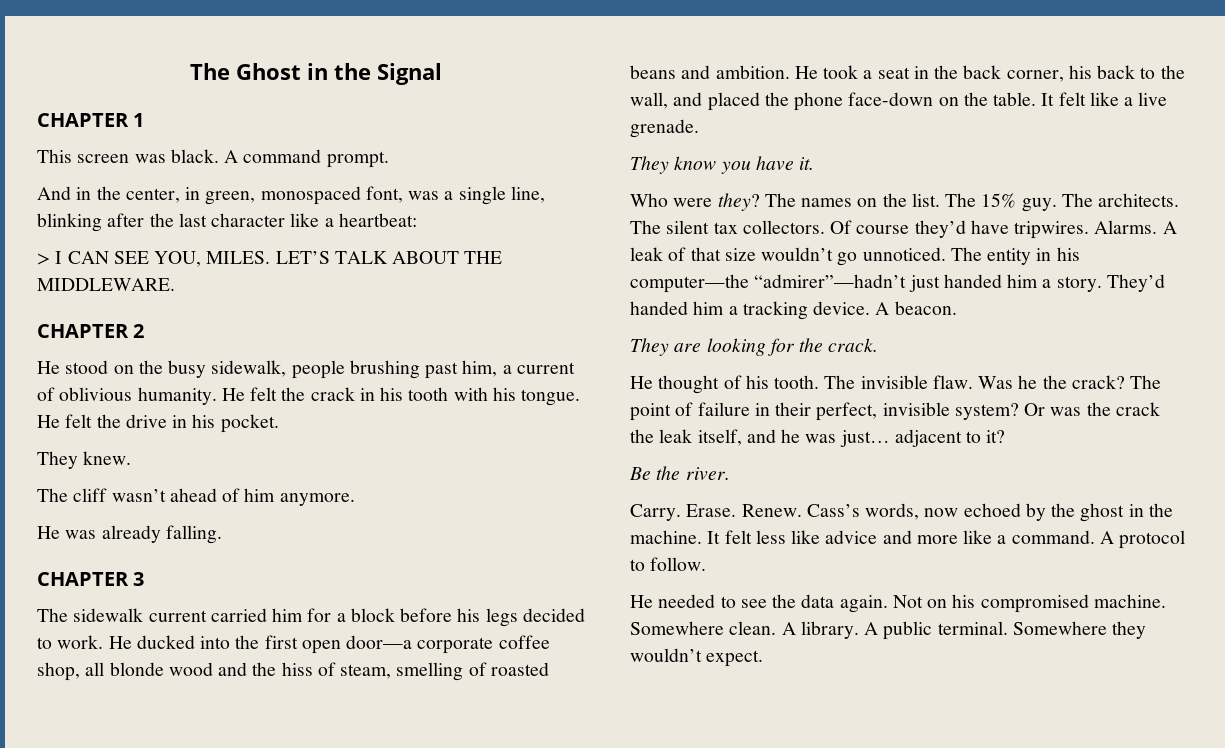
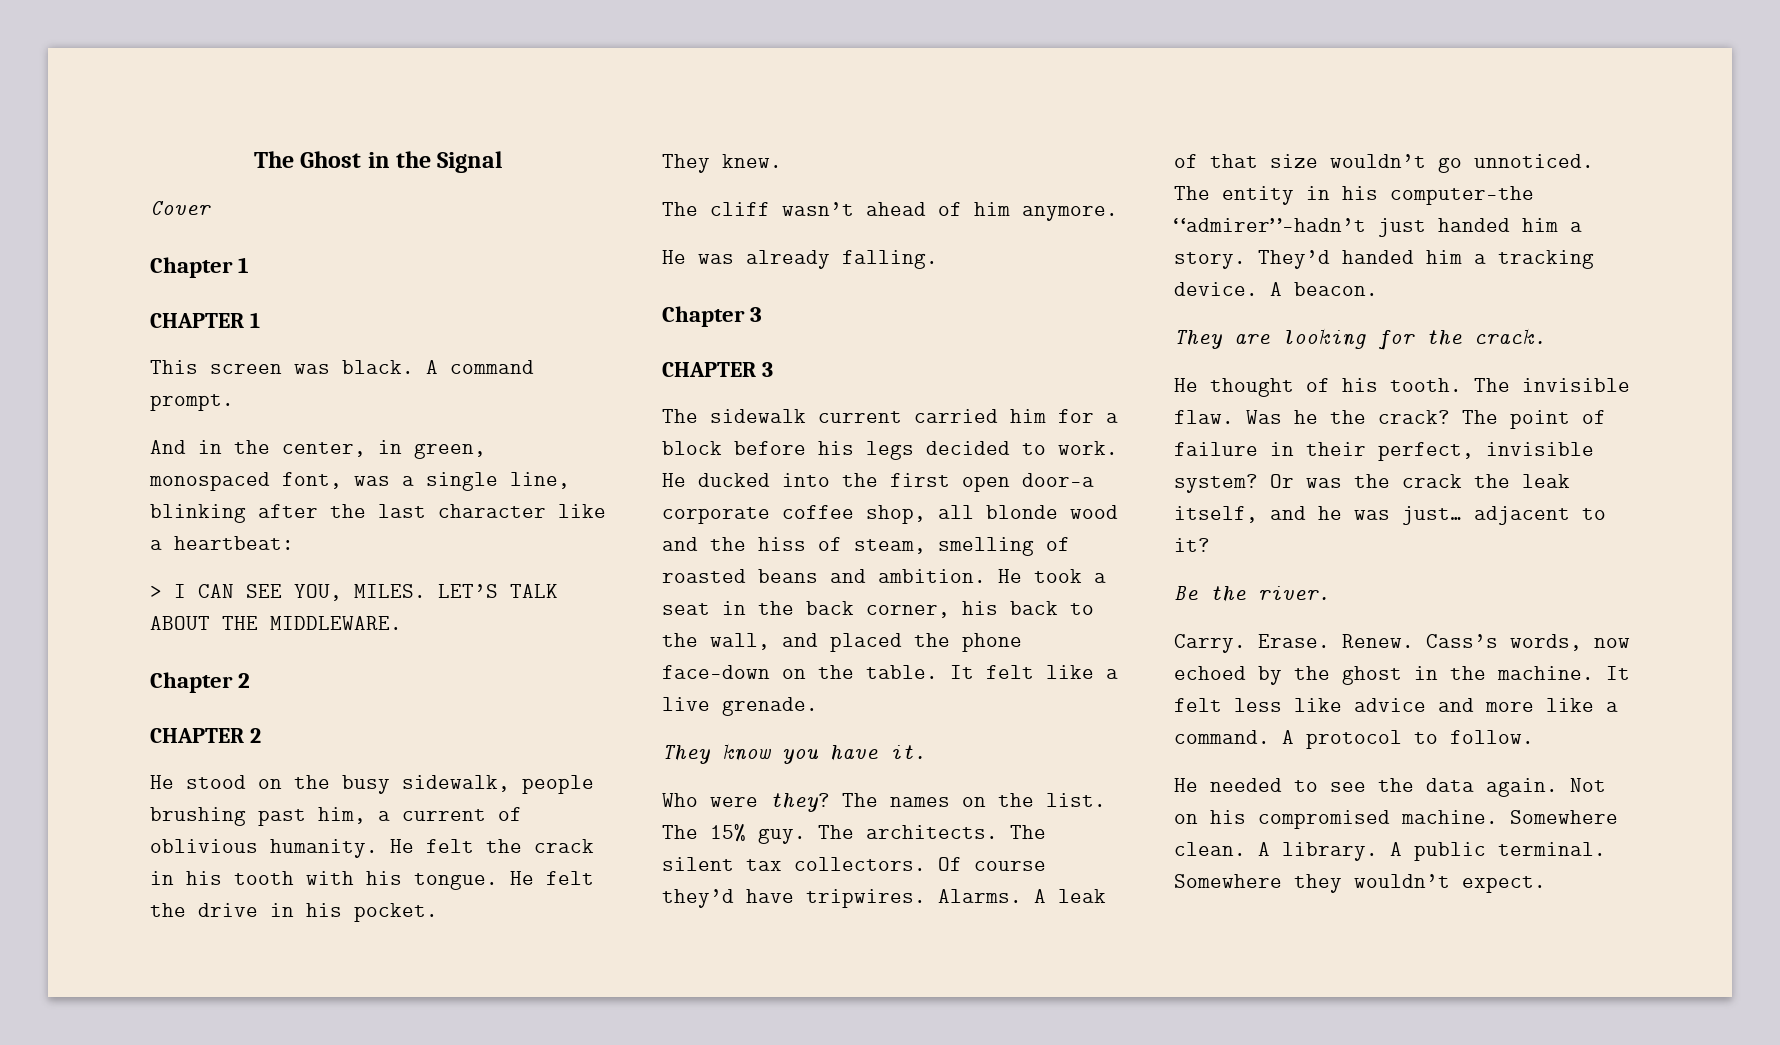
+ Cover
+ Chapter 1
+ Chapter 2
+ Chapter 3

